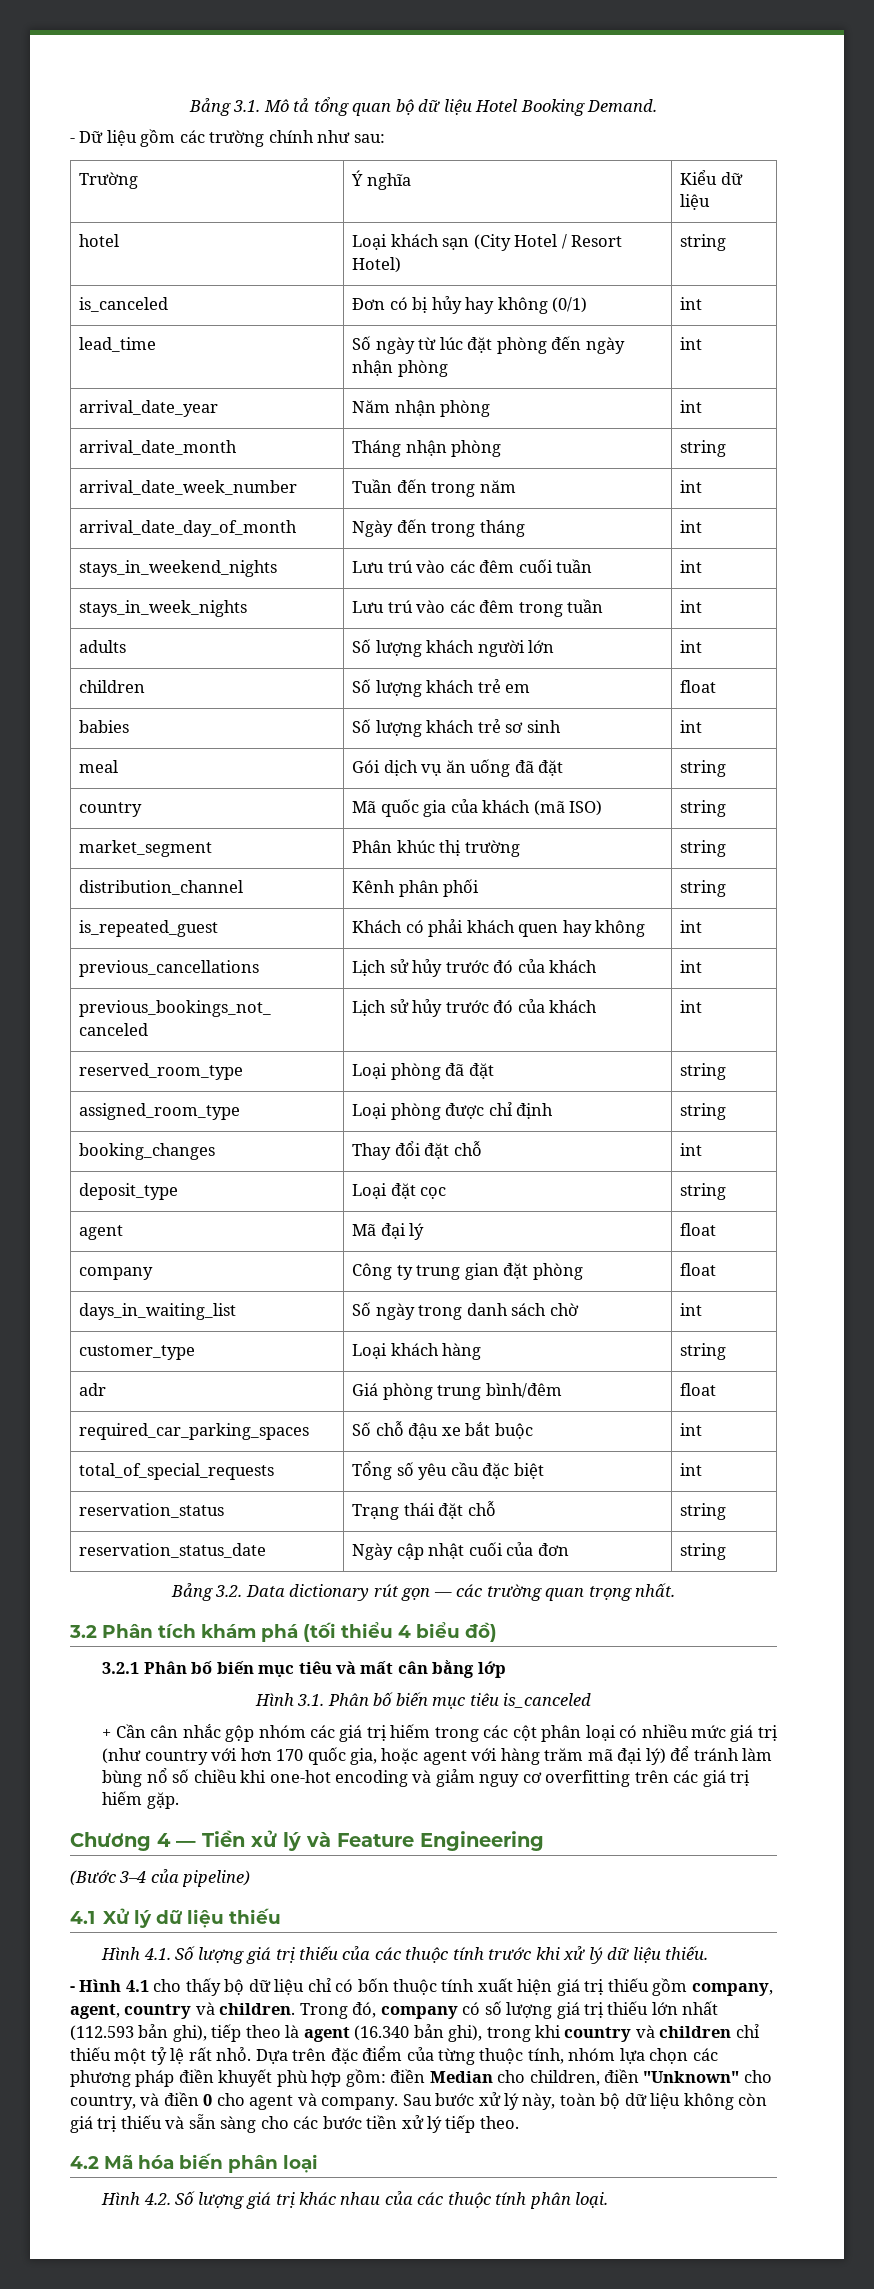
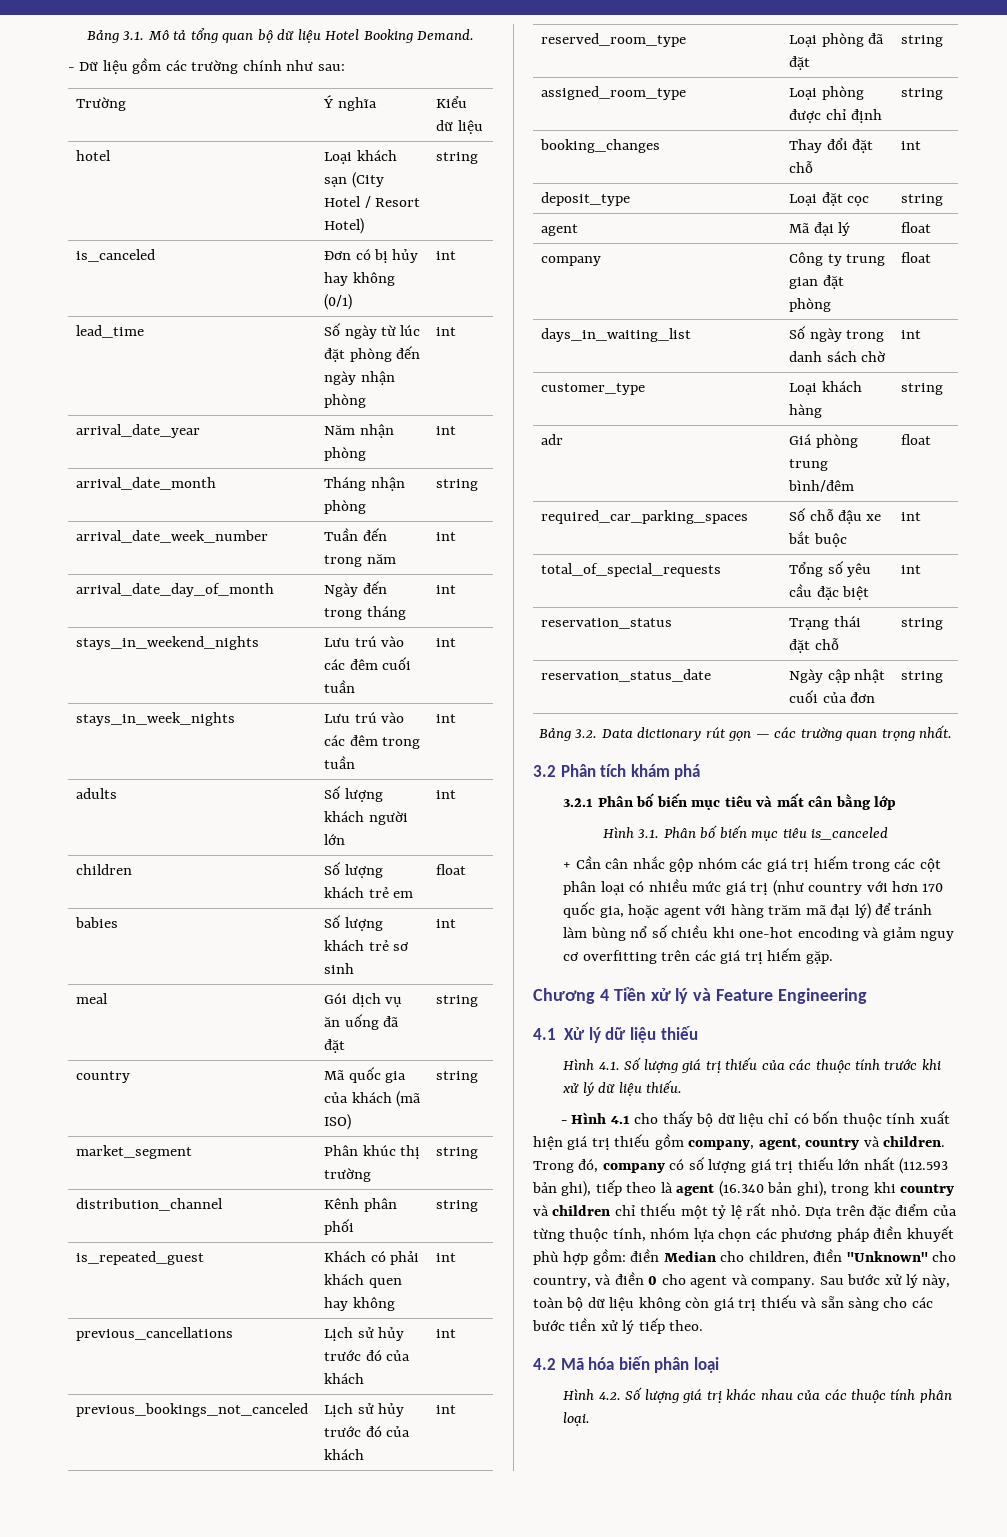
- 3.2 Phân tích khám phá (tối thiểu 4 biểu đồ)
+ 3.2 Phân tích khám phá
- Chương 4 — Tiền xử lý và Feature Engineering
+ Chương 4 Tiền xử lý và Feature Engineering
- (Bước 3–4 của pipeline)

